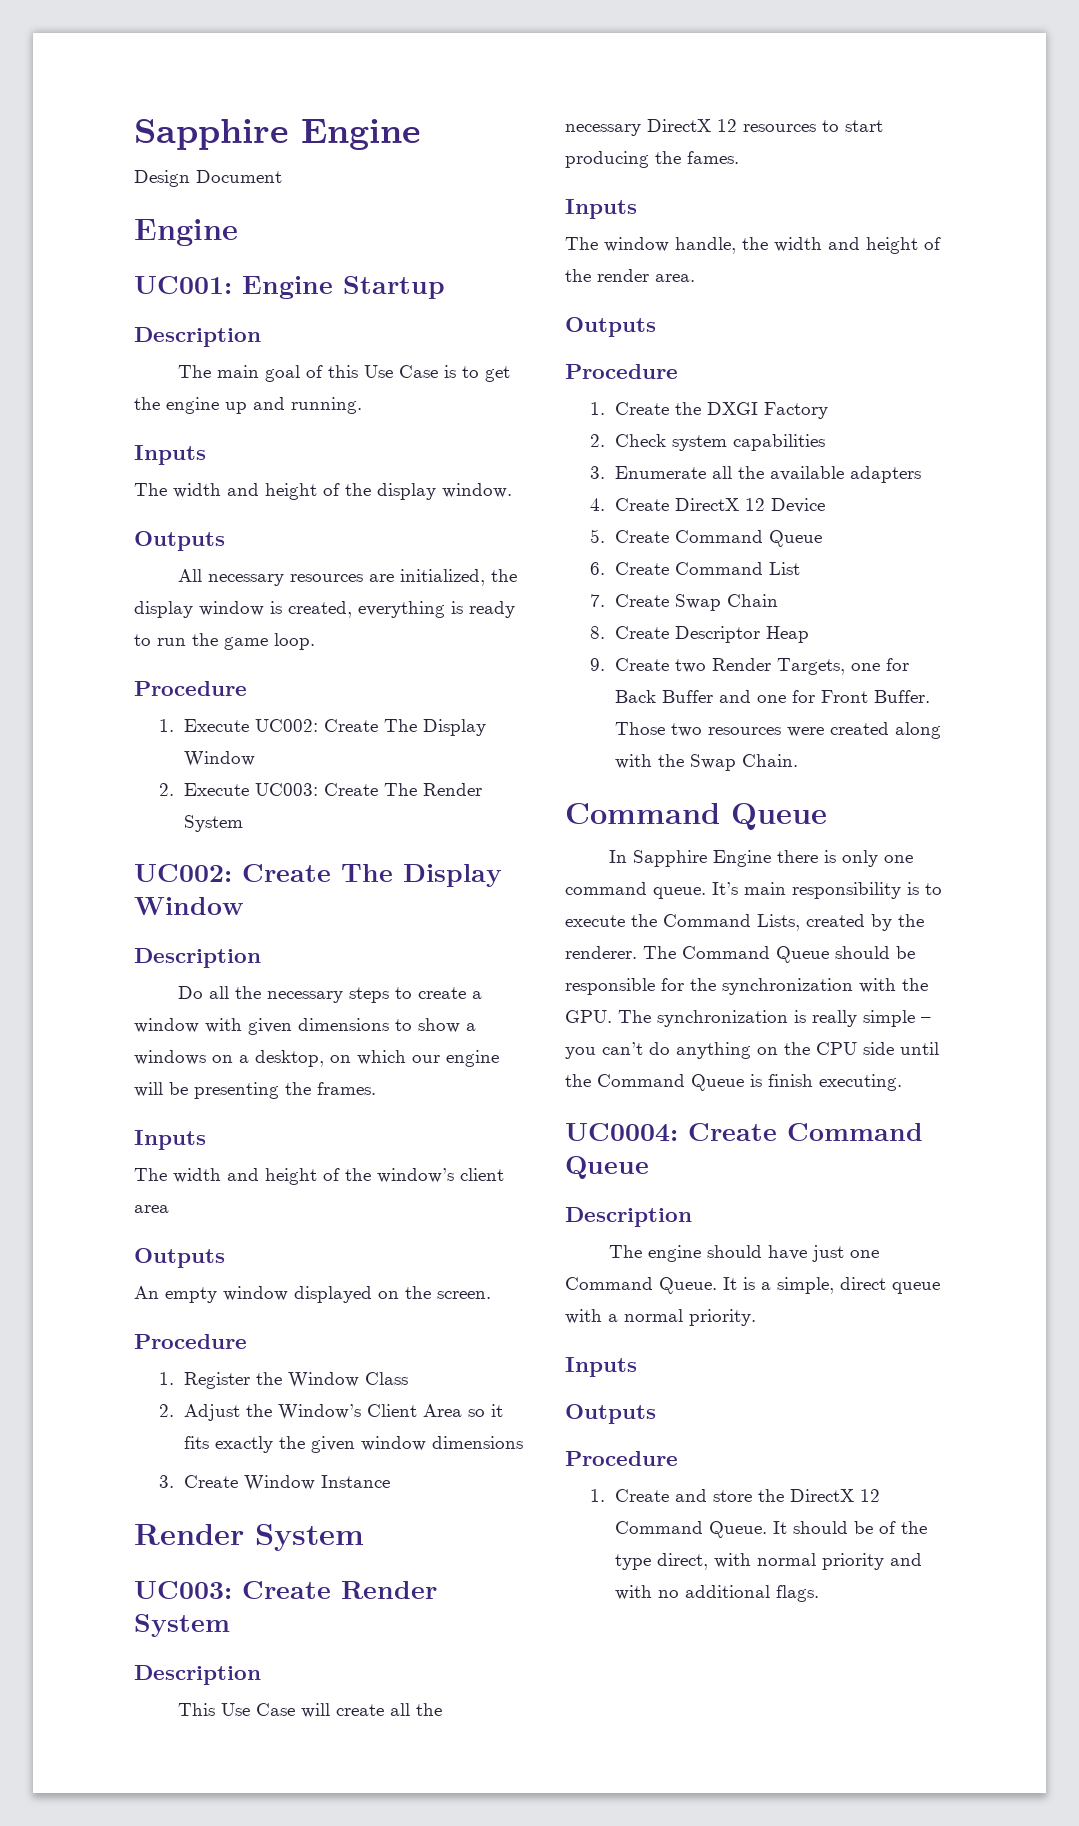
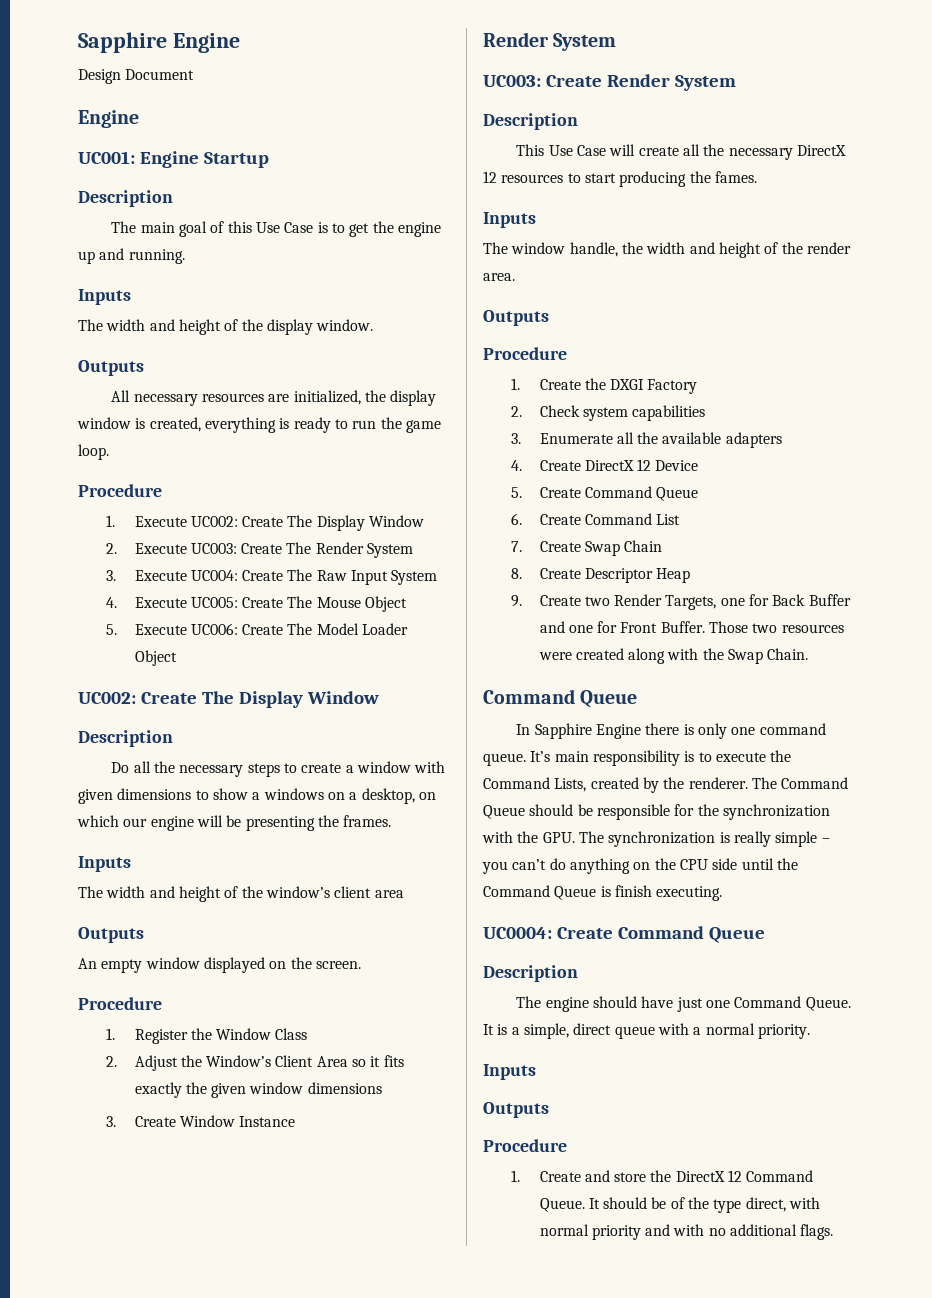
+ 3. Execute UC004: Create The Raw Input System
+ 4. Execute UC005: Create The Mouse Object
+ 5. Execute UC006: Create The Model Loader Object

